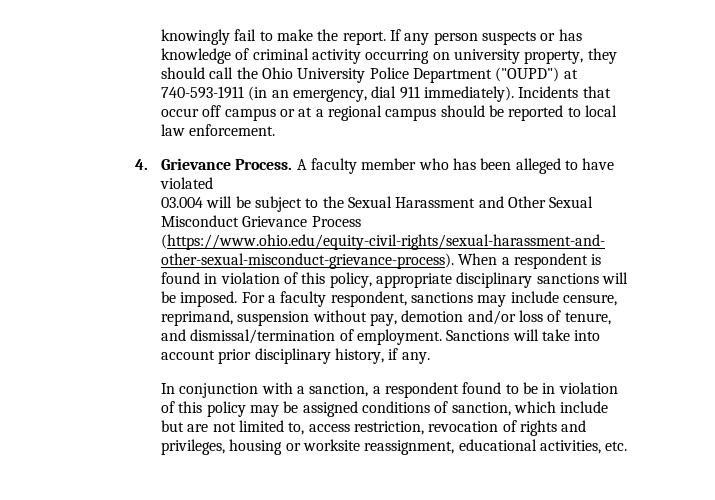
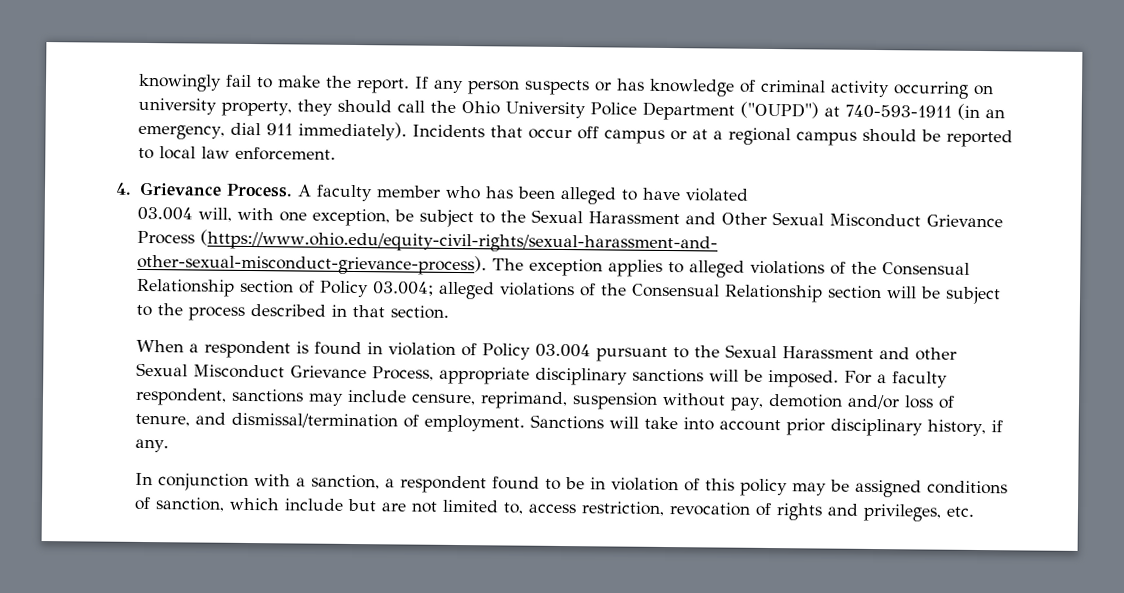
- 03.004 will be subject to the Sexual Harassment and Other Sexual Misconduct Grievance Process (https://www.ohio.edu/equity-civil-rights/sexual-harassment-and- other-sexual-misconduct-grievance-process). When a respondent is found in violation of this policy, appropriate disciplinary sanctions will be imposed.
+ 03.004 will, with one exception, be subject to the Sexual Harassment and Other Sexual Misconduct Grievance Process (https://www.ohio.edu/equity-civil-rights/sexual-harassment-and- other-sexual-misconduct-grievance-process). The exception applies to alleged violations of the Consensual Relationship section of Policy 03.004; alleged violations of the Consensual Relationship section will be subject to the process described in that section.
+ When a respondent is found in violation of Policy 03.004 pursuant to the Sexual Harassment and other Sexual Misconduct Grievance Process, appropriate disciplinary sanctions will be imposed.
- In conjunction with a sanction, a respondent found to be in violation of this policy may be assigned conditions of sanction, which include but are not limited to, access restriction, revocation of rights and privileges, housing or worksite reassignment, educational activities, etc.
+ In conjunction with a sanction, a respondent found to be in violation of this policy may be assigned conditions of sanction, which include but are not limited to, access restriction, revocation of rights and privileges, etc.

